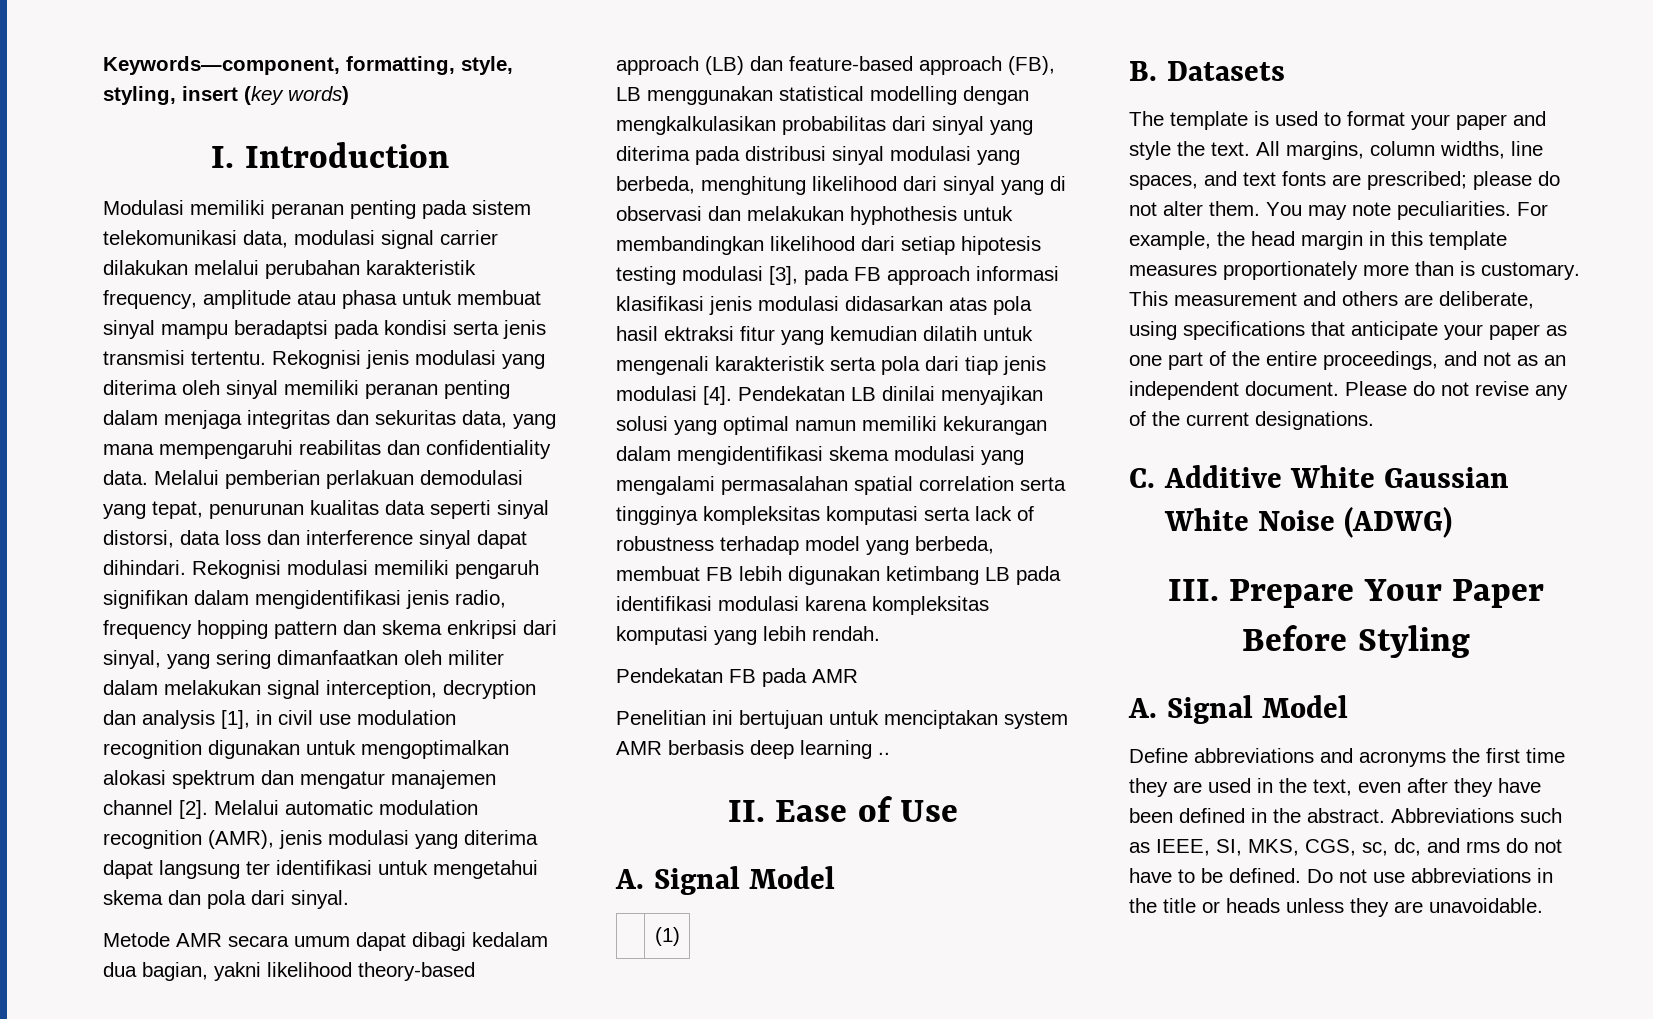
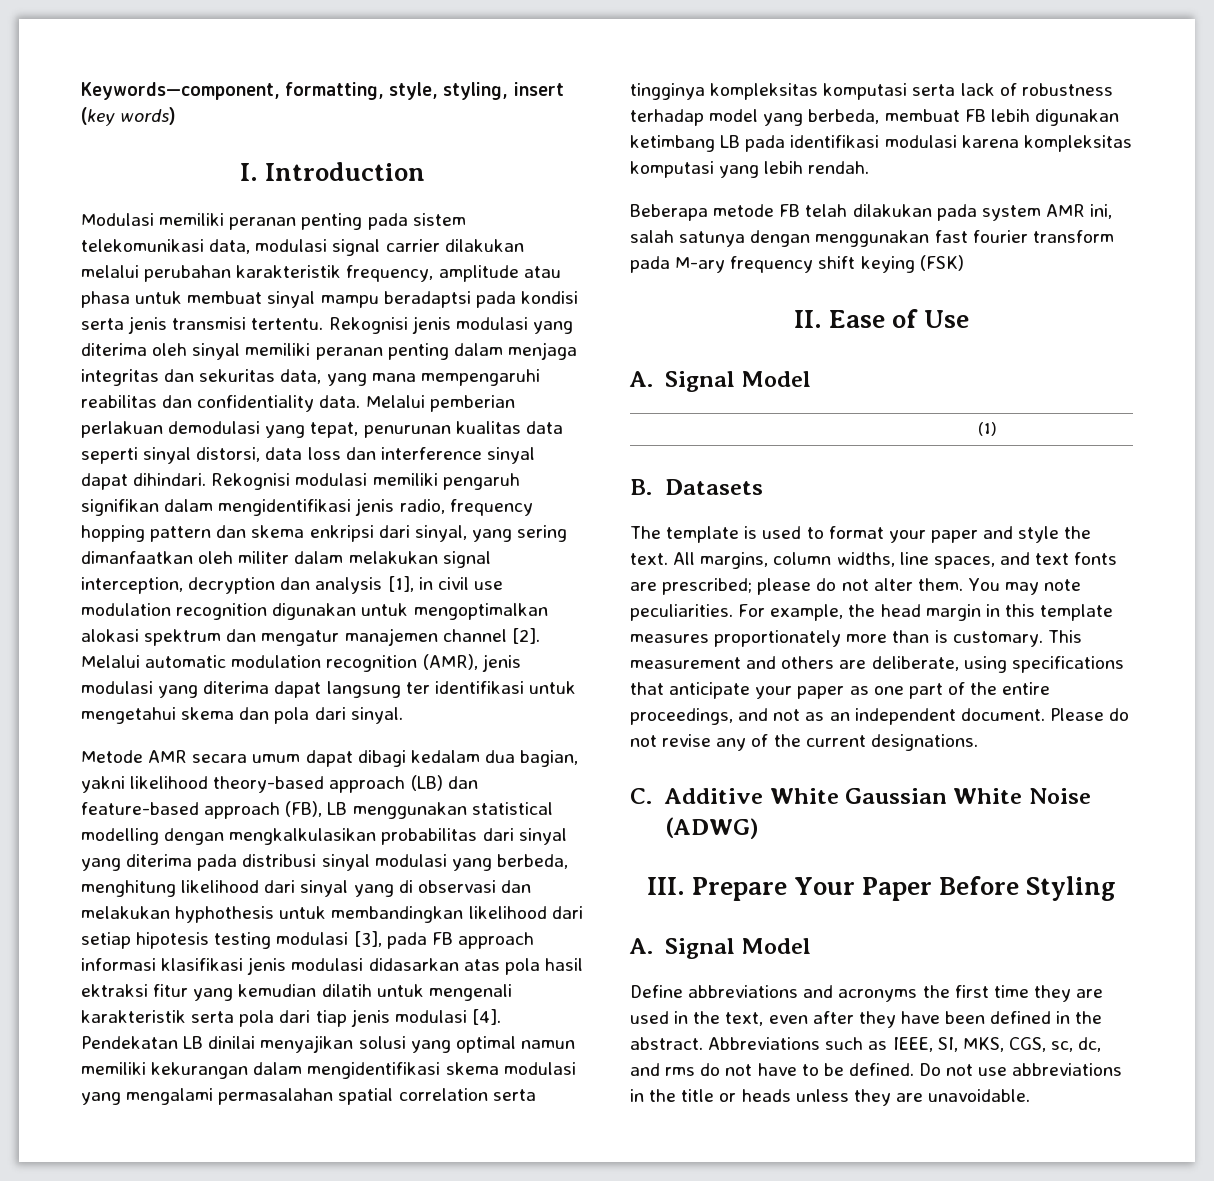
- Pendekatan FB pada AMR
- Penelitian ini bertujuan untuk menciptakan system AMR berbasis deep learning ..
+ Beberapa metode FB telah dilakukan pada system AMR ini, salah satunya dengan menggunakan fast fourier transform pada M-ary frequency shift keying (FSK)

